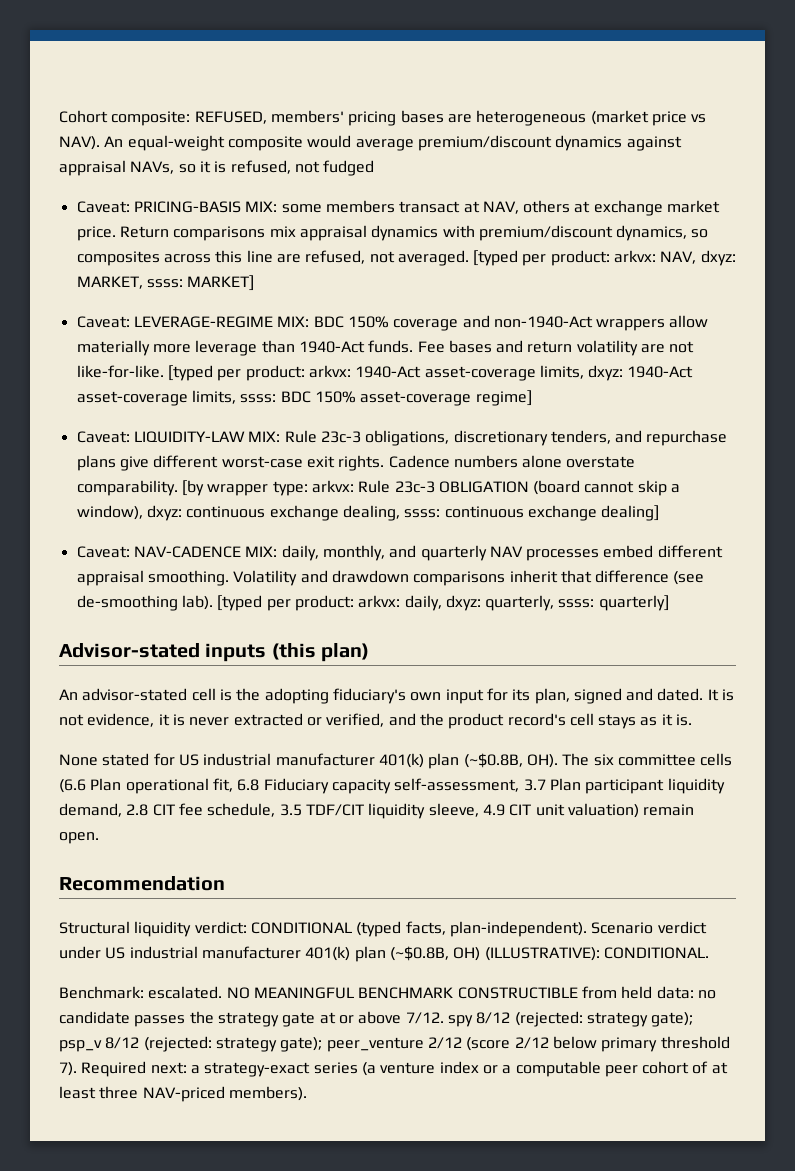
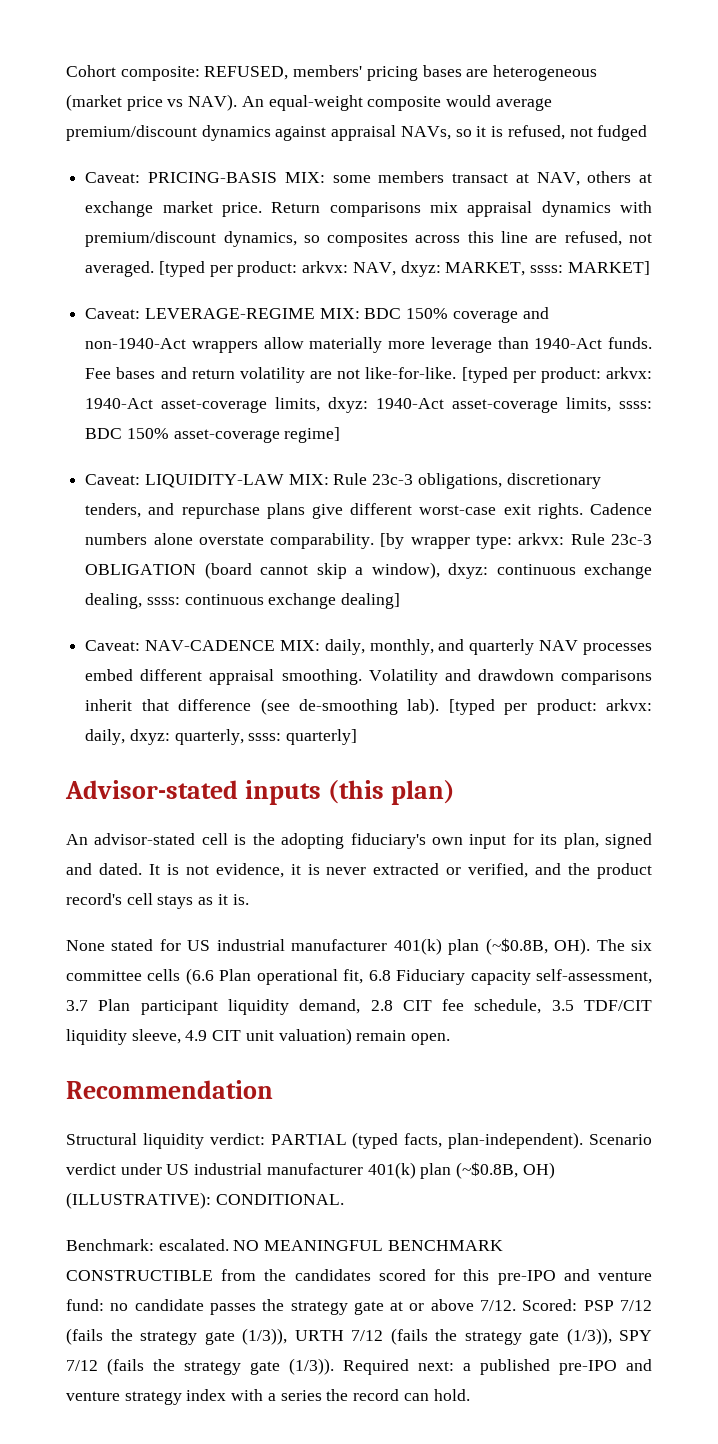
- Structural liquidity verdict: CONDITIONAL (typed facts, plan-independent).
+ Structural liquidity verdict: PARTIAL (typed facts, plan-independent).
- NO MEANINGFUL BENCHMARK CONSTRUCTIBLE from held data: no candidate passes the strategy gate at or above 7/12. spy 8/12 (rejected: strategy gate); psp_v 8/12 (rejected: strategy gate); peer_venture 2/12 (score 2/12 below primary threshold 7). Required next: a strategy-exact series (a venture index or a computable peer cohort of at least three NAV-priced members).
+ NO MEANINGFUL BENCHMARK CONSTRUCTIBLE from the candidates scored for this pre-IPO and venture fund: no candidate passes the strategy gate at or above 7/12. Scored: PSP 7/12 (fails the strategy gate (1/3)), URTH 7/12 (fails the strategy gate (1/3)), SPY 7/12 (fails the strategy gate (1/3)). Required next: a published pre-IPO and venture strategy index with a series the record can hold.

